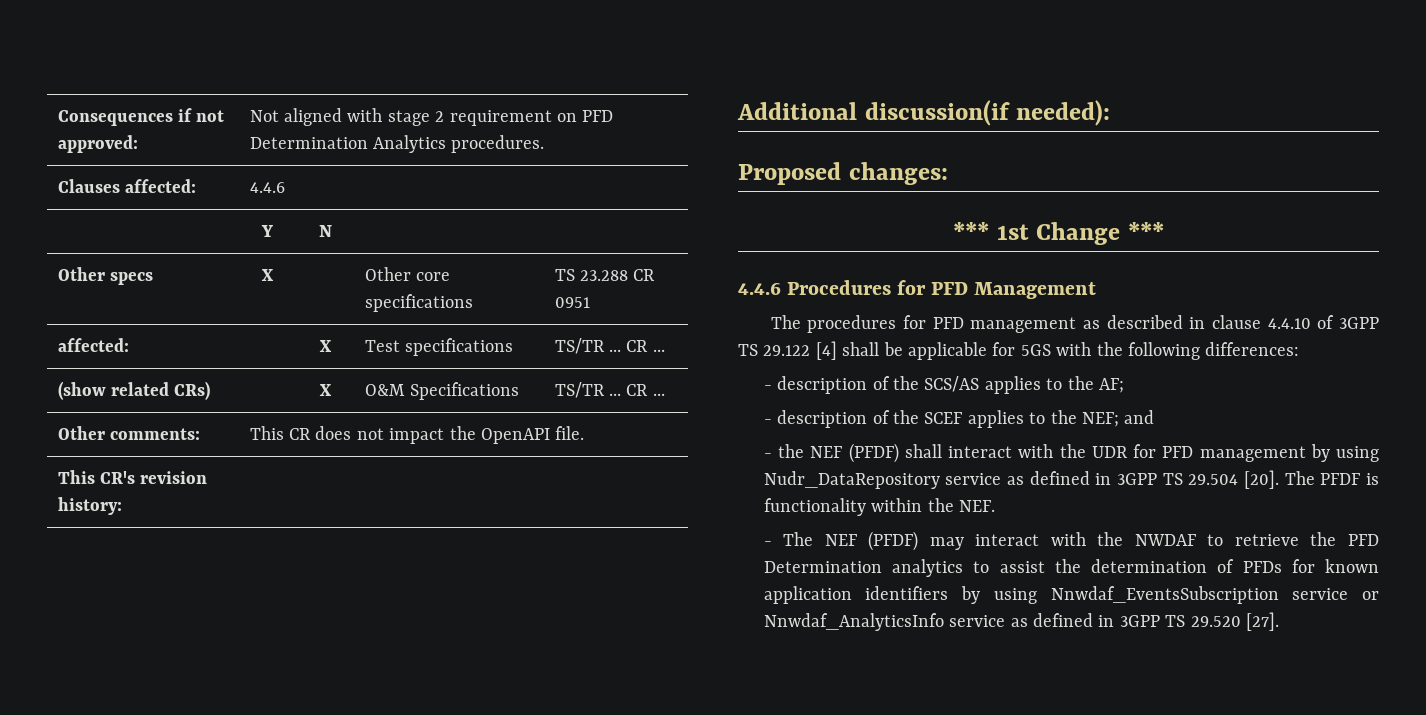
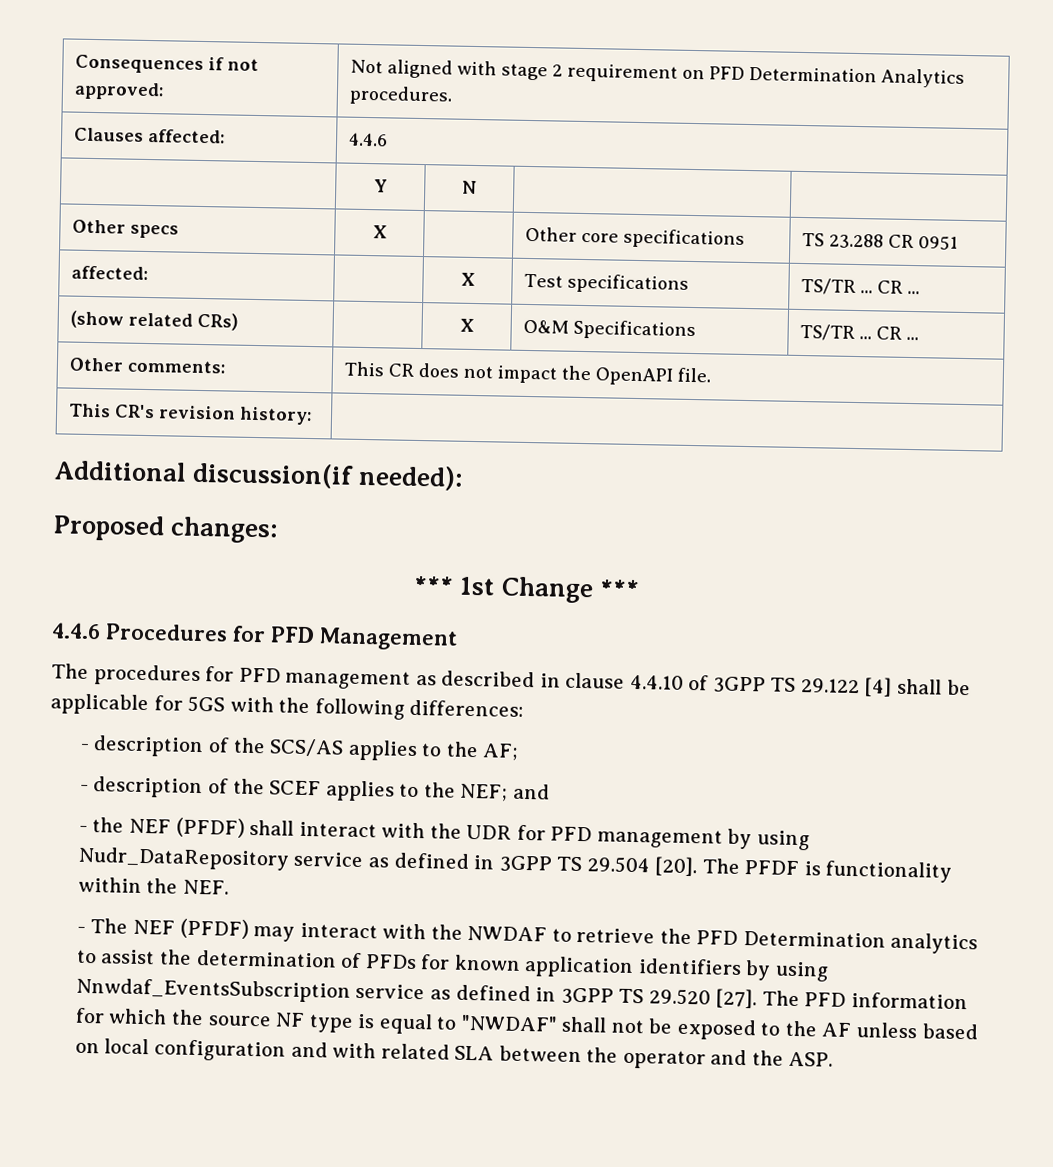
- - The NEF (PFDF) may interact with the NWDAF to retrieve the PFD Determination analytics to assist the determination of PFDs for known application identifiers by using Nnwdaf_EventsSubscription service or Nnwdaf_AnalyticsInfo service as defined in 3GPP TS 29.520 [27].
+ - The NEF (PFDF) may interact with the NWDAF to retrieve the PFD Determination analytics to assist the determination of PFDs for known application identifiers by using Nnwdaf_EventsSubscription service as defined in 3GPP TS 29.520 [27].
+ The PFD information for which the source NF type is equal to "NWDAF" shall not be exposed to the AF unless based on local configuration and with related SLA between the operator and the ASP.

